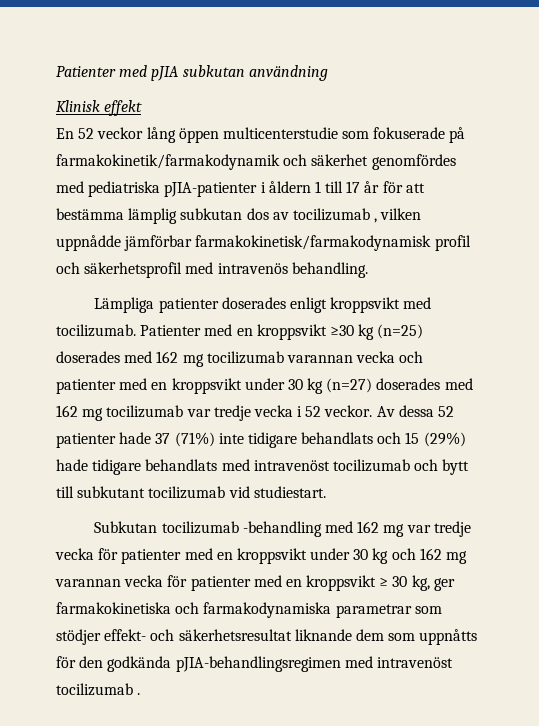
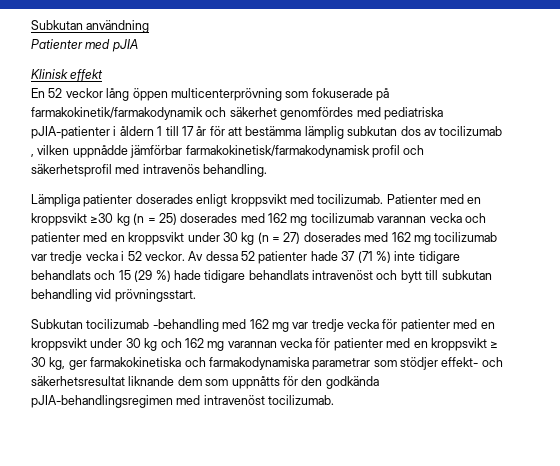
+ Subkutan användning
- Patienter med pJIA subkutan användning
+ Patienter med pJIA
- En 52 veckor lång öppen multicenterstudie som fokuserade på farmakokinetik/farmakodynamik och säkerhet genomfördes med pediatriska pJIA-patienter i åldern 1 till 17 år för att bestämma lämplig subkutan dos av tocilizumab , vilken uppnådde jämförbar farmakokinetisk/farmakodynamisk profil och säkerhetsprofil med intravenös behandling.
+ En 52 veckor lång öppen multicenterprövning som fokuserade på farmakokinetik/farmakodynamik och säkerhet genomfördes med pediatriska pJIA-patienter i åldern 1 till 17 år för att bestämma lämplig subkutan dos av tocilizumab , vilken uppnådde jämförbar farmakokinetisk/farmakodynamisk profil och säkerhetsprofil med intravenös behandling.
- Patienter med en kroppsvikt ≥30 kg (n=25) doserades med 162 mg tocilizumab varannan vecka och patienter med en kroppsvikt under 30 kg (n=27) doserades med 162 mg tocilizumab var tredje vecka i 52 veckor.
+ Patienter med en kroppsvikt ≥30 kg (n = 25) doserades med 162 mg tocilizumab varannan vecka och patienter med en kroppsvikt under 30 kg (n = 27) doserades med 162 mg tocilizumab var tredje vecka i 52 veckor.
- Av dessa 52 patienter hade 37 (71%) inte tidigare behandlats och 15 (29%) hade tidigare behandlats med intravenöst tocilizumab och bytt till subkutant tocilizumab vid studiestart.
+ Av dessa 52 patienter hade 37 (71 %) inte tidigare behandlats och 15 (29 %) hade tidigare behandlats intravenöst och bytt till subkutan behandling vid prövningsstart.
- Subkutan tocilizumab -behandling med 162 mg var tredje vecka för patienter med en kroppsvikt under 30 kg och 162 mg varannan vecka för patienter med en kroppsvikt ≥ 30 kg, ger farmakokinetiska och farmakodynamiska parametrar som stödjer effekt- och säkerhetsresultat liknande dem som uppnåtts för den godkända pJIA-behandlingsregimen med intravenöst tocilizumab .
+ Subkutan tocilizumab -behandling med 162 mg var tredje vecka för patienter med en kroppsvikt under 30 kg och 162 mg varannan vecka för patienter med en kroppsvikt ≥ 30 kg, ger farmakokinetiska och farmakodynamiska parametrar som stödjer effekt- och säkerhetsresultat liknande dem som uppnåtts för den godkända pJIA-behandlingsregimen med intravenöst tocilizumab.

